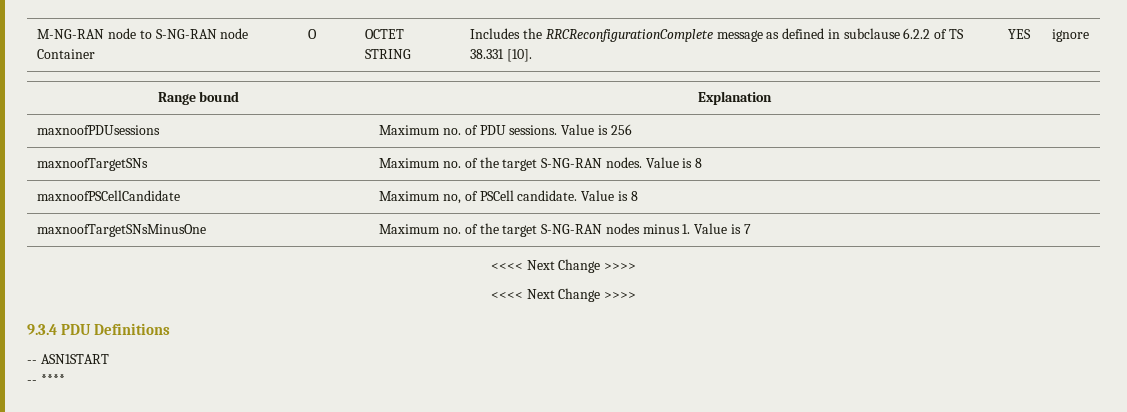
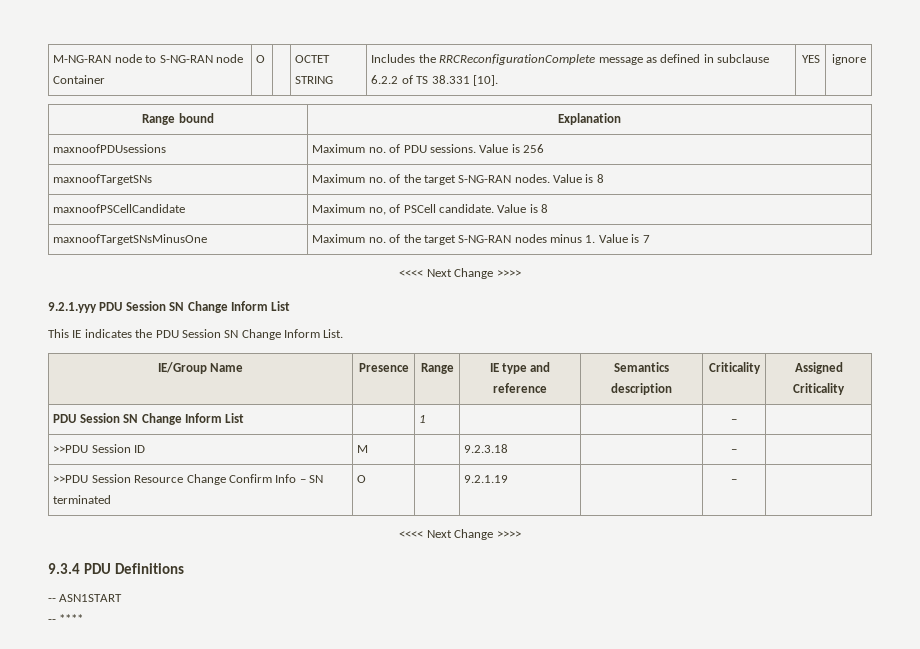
+ 9.2.1.yyy PDU Session SN Change Inform List
+ This IE indicates the PDU Session SN Change Inform List.
+ IE/Group Name | Presence | Range | IE type and reference | Semantics description | Criticality | Assigned Criticality
+ PDU Session SN Change Inform List | | 1 | | | – |
+ >>PDU Session ID | M | | 9.2.3.18 | | – |
+ >>PDU Session Resource Change Confirm Info – SN terminated | O | | 9.2.1.19 | | – |

